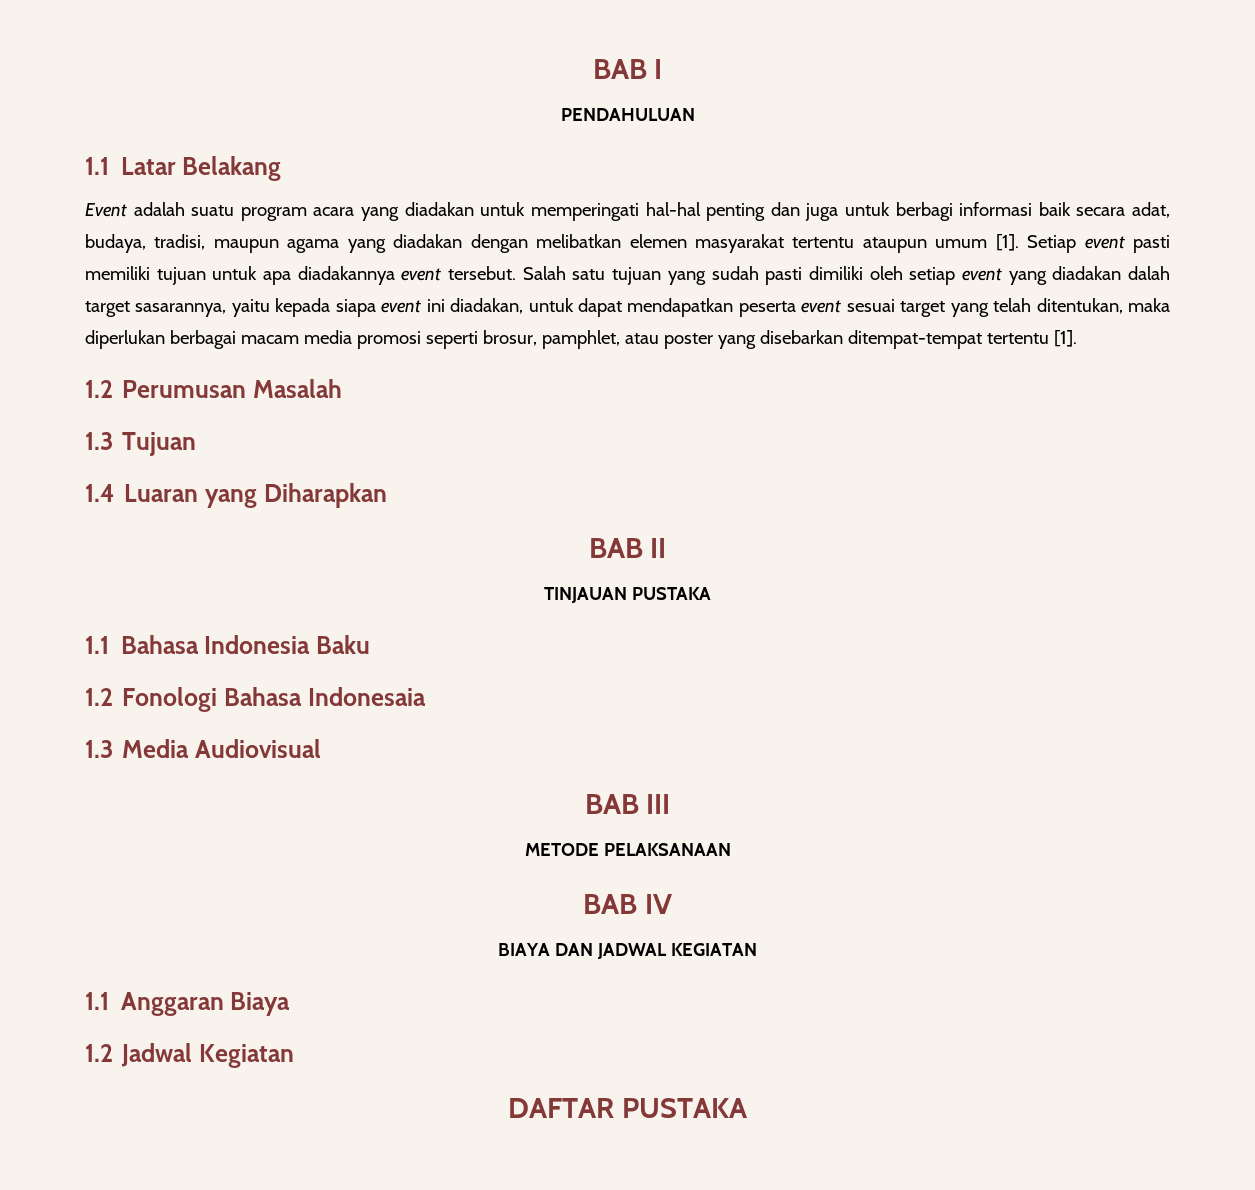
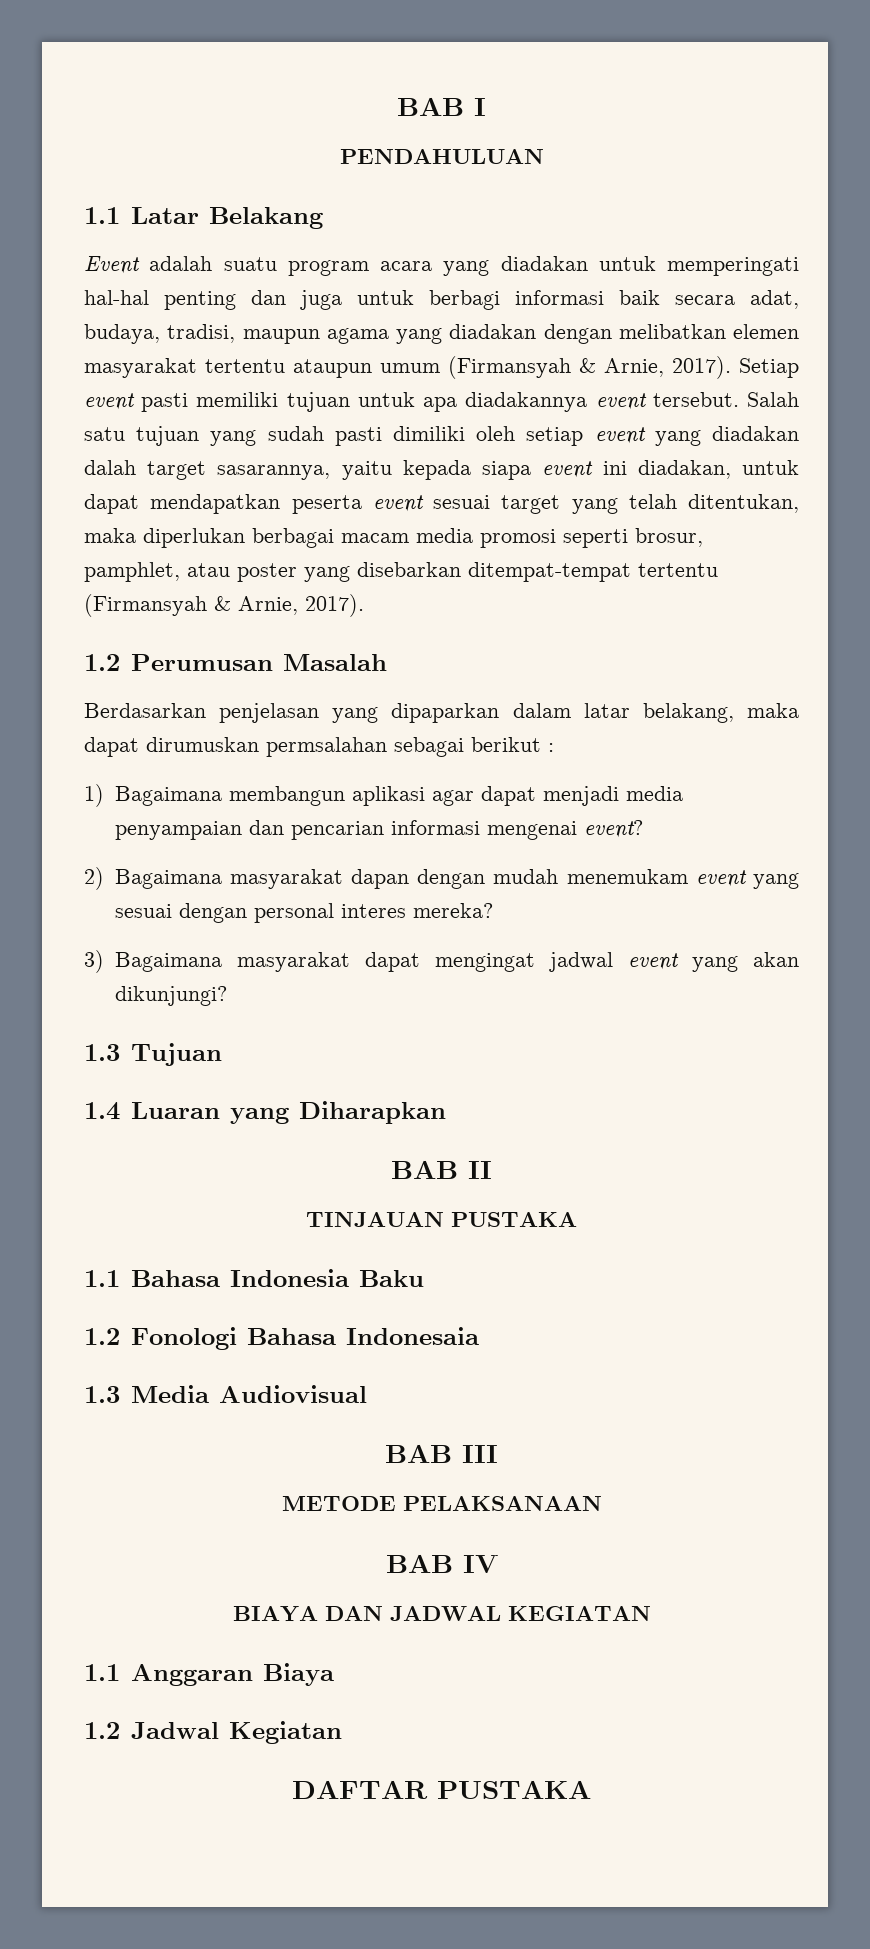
- Event adalah suatu program acara yang diadakan untuk memperingati hal-hal penting dan juga untuk berbagi informasi baik secara adat, budaya, tradisi, maupun agama yang diadakan dengan melibatkan elemen masyarakat tertentu ataupun umum [1].
+ Event adalah suatu program acara yang diadakan untuk memperingati hal-hal penting dan juga untuk berbagi informasi baik secara adat, budaya, tradisi, maupun agama yang diadakan dengan melibatkan elemen masyarakat tertentu ataupun umum (Firmansyah & Arnie, 2017).
- Salah satu tujuan yang sudah pasti dimiliki oleh setiap event yang diadakan dalah target sasarannya, yaitu kepada siapa event ini diadakan, untuk dapat mendapatkan peserta event sesuai target yang telah ditentukan, maka diperlukan berbagai macam media promosi seperti brosur, pamphlet, atau poster yang disebarkan ditempat-tempat tertentu [1].
+ Salah satu tujuan yang sudah pasti dimiliki oleh setiap event yang diadakan dalah target sasarannya, yaitu kepada siapa event ini diadakan, untuk dapat mendapatkan peserta event sesuai target yang telah ditentukan, maka diperlukan berbagai macam media promosi seperti brosur, pamphlet, atau poster yang disebarkan ditempat-tempat tertentu (Firmansyah & Arnie, 2017).
+ Berdasarkan penjelasan yang dipaparkan dalam latar belakang, maka dapat dirumuskan permsalahan sebagai berikut :
+ 1) Bagaimana membangun aplikasi agar dapat menjadi media penyampaian dan pencarian informasi mengenai event?
+ 2) Bagaimana masyarakat dapan dengan mudah menemukam event yang sesuai dengan personal interes mereka?
+ 3) Bagaimana masyarakat dapat mengingat jadwal event yang akan dikunjungi?

